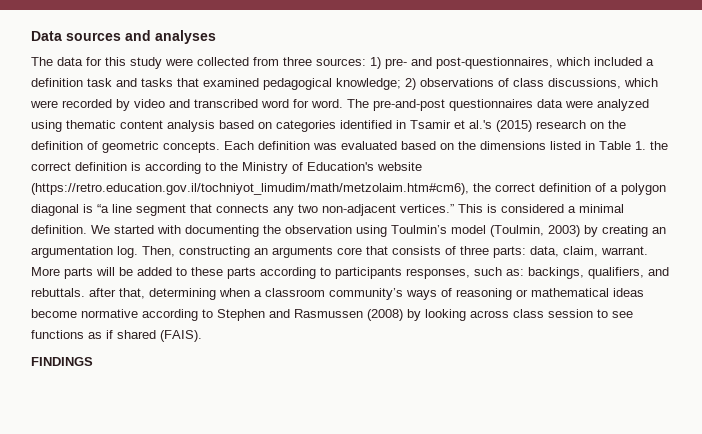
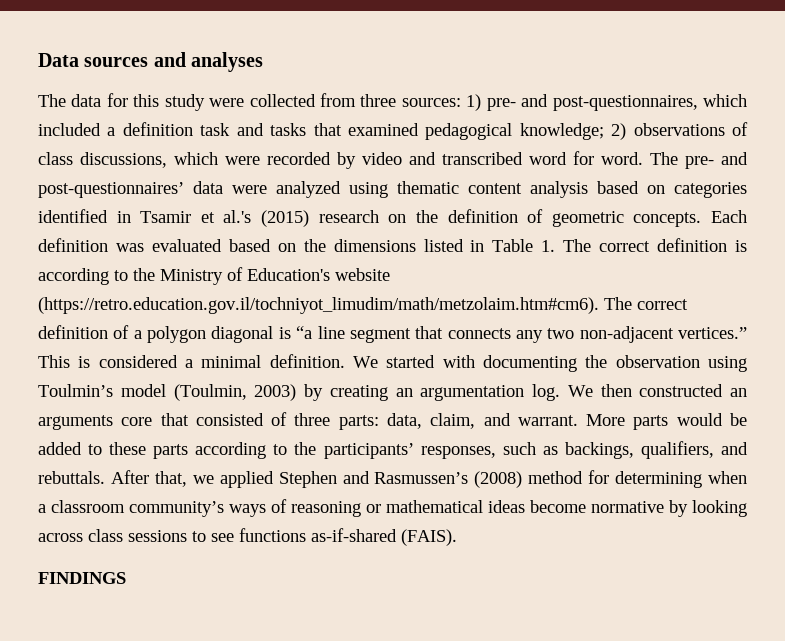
- The pre-and-post questionnaires data were analyzed using thematic content analysis based on categories identified in Tsamir et al.'s (2015) research on the definition of geometric concepts.
+ The pre- and post-questionnaires’ data were analyzed using thematic content analysis based on categories identified in Tsamir et al.'s (2015) research on the definition of geometric concepts.
- Each definition was evaluated based on the dimensions listed in Table 1. the correct definition is according to the Ministry of Education's website (https://retro.education.gov.il/tochniyot_limudim/math/metzolaim.htm#cm6), the correct definition of a polygon diagonal is “a line segment that connects any two non-adjacent vertices.”
+ Each definition was evaluated based on the dimensions listed in Table 1. The correct definition is according to the Ministry of Education's website (https://retro.education.gov.il/tochniyot_limudim/math/metzolaim.htm#cm6). The correct definition of a polygon diagonal is “a line segment that connects any two non-adjacent vertices.”
- Then, constructing an arguments core that consists of three parts: data, claim, warrant.
+ We then constructed an arguments core that consisted of three parts: data, claim, and warrant.
- More parts will be added to these parts according to participants responses, such as: backings, qualifiers, and rebuttals. after that, determining when a classroom community’s ways of reasoning or mathematical ideas become normative according to Stephen and Rasmussen (2008) by looking across class session to see functions as if shared (FAIS).
+ More parts would be added to these parts according to the participants’ responses, such as backings, qualifiers, and rebuttals. After that, we applied Stephen and Rasmussen’s (2008) method for determining when a classroom community’s ways of reasoning or mathematical ideas become normative by looking across class sessions to see functions as-if-shared (FAIS).

